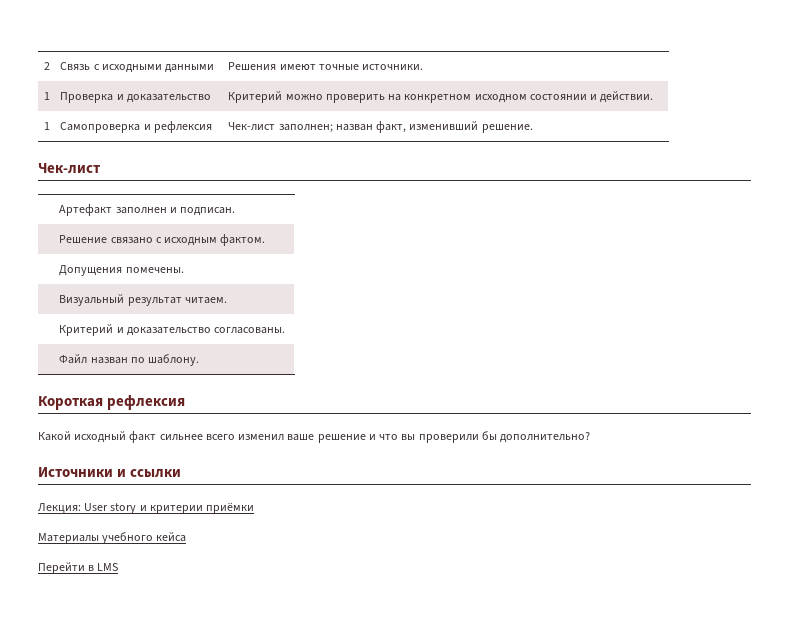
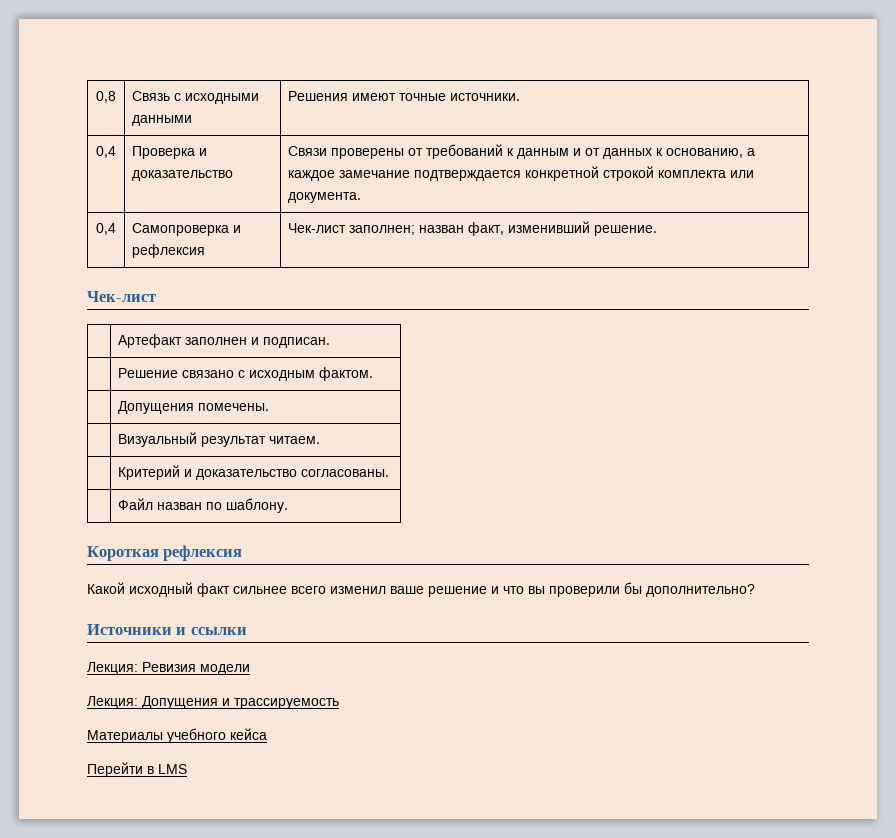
- 2 | Связь с исходными данными | Решения имеют точные источники.
+ 0,8 | Связь с исходными данными | Решения имеют точные источники.
- 1 | Проверка и доказательство | Критерий можно проверить на конкретном исходном состоянии и действии.
- 1 | Самопроверка и рефлексия | Чек-лист заполнен; назван факт, изменивший решение.
+ 0,4 | Проверка и доказательство | Связи проверены от требований к данным и от данных к основанию, а каждое замечание подтверждается конкретной строкой комплекта или документа.
+ 0,4 | Самопроверка и рефлексия | Чек-лист заполнен; назван факт, изменивший решение.
- Лекция: User story и критерии приёмки
+ Лекция: Ревизия модели
+ Лекция: Допущения и трассируемость

